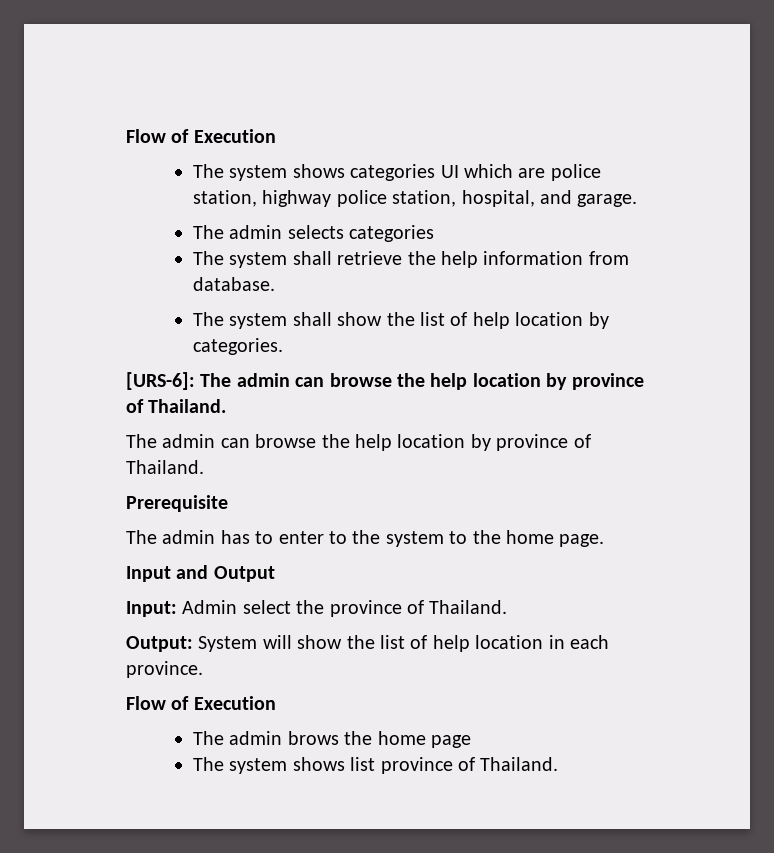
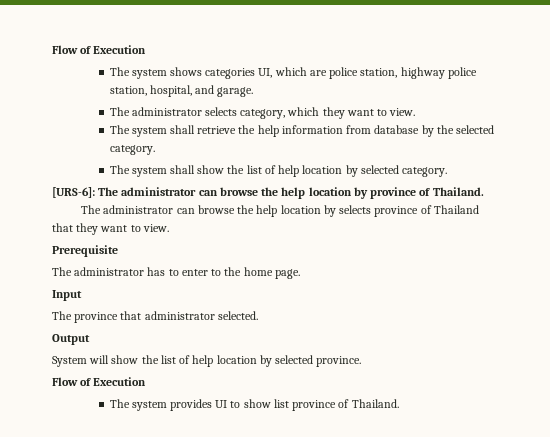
- The system shows categories UI which are police station, highway police station, hospital, and garage.
+ The system shows categories UI, which are police station, highway police station, hospital, and garage.
- The admin selects categories
+ The administrator selects category, which they want to view.
- The system shall retrieve the help information from database.
+ The system shall retrieve the help information from database by the selected category.
- The system shall show the list of help location by categories.
+ The system shall show the list of help location by selected category.
- [URS-6]: The admin can browse the help location by province of Thailand.
- The admin can browse the help location by province of Thailand.
+ [URS-6]: The administrator can browse the help location by province of Thailand.
+ The administrator can browse the help location by selects province of Thailand that they want to view.
- The admin has to enter to the system to the home page.
+ The administrator has to enter to the home page.
- Input and Output
- Input: Admin select the province of Thailand.
- Output: System will show the list of help location in each province.
+ Input
+ The province that administrator selected.
+ Output
+ System will show the list of help location by selected province.
- The admin brows the home page
- The system shows list province of Thailand.
+ The system provides UI to show list province of Thailand.

